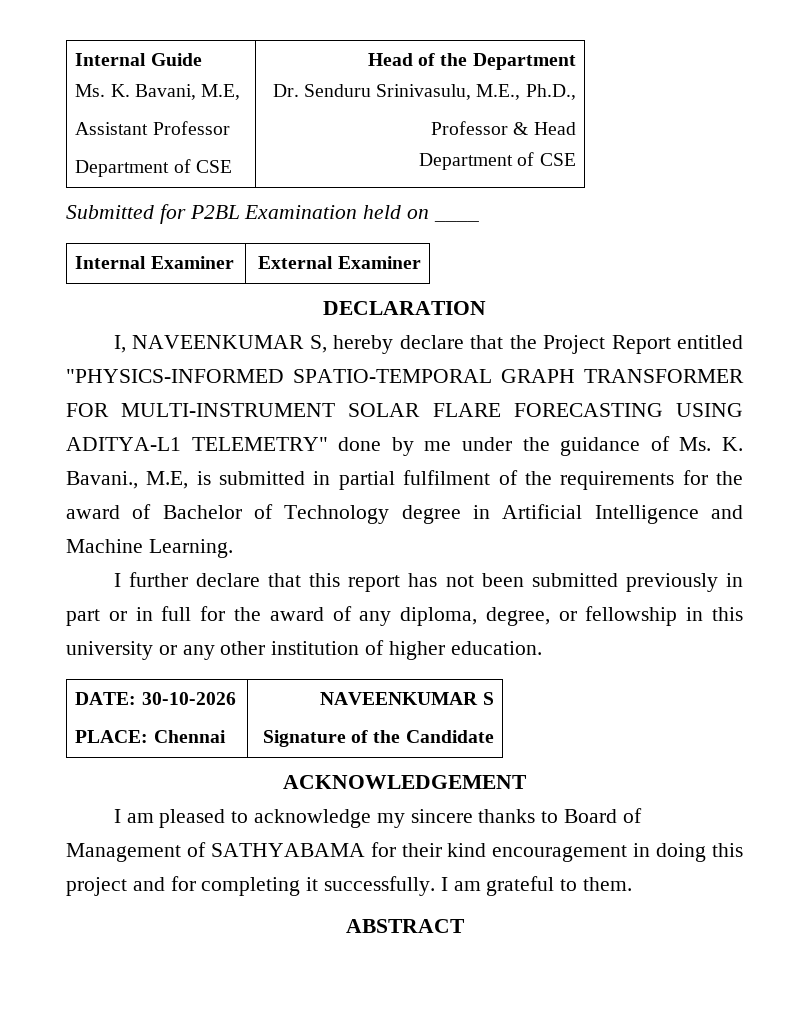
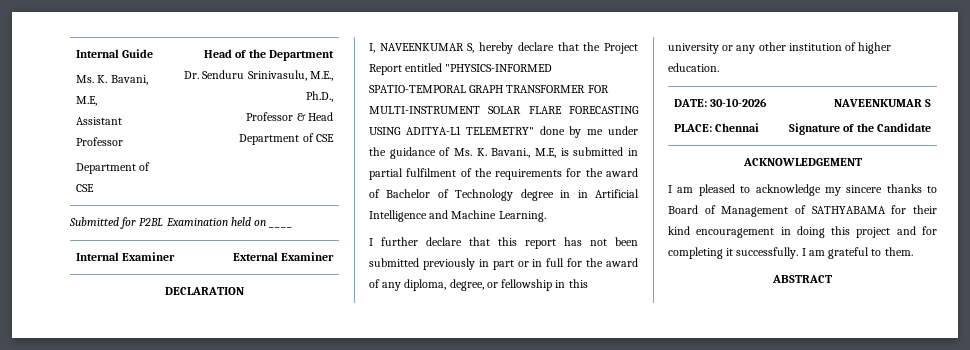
- I, NAVEENKUMAR S, hereby declare that the Project Report entitled "PHYSICS-INFORMED SPATIO-TEMPORAL GRAPH TRANSFORMER FOR MULTI-INSTRUMENT SOLAR FLARE FORECASTING USING ADITYA-L1 TELEMETRY" done by me under the guidance of Ms. K. Bavani., M.E, is submitted in partial fulfilment of the requirements for the award of Bachelor of Technology degree in Artificial Intelligence and Machine Learning.
+ I, NAVEENKUMAR S, hereby declare that the Project Report entitled "PHYSICS-INFORMED SPATIO-TEMPORAL GRAPH TRANSFORMER FOR MULTI-INSTRUMENT SOLAR FLARE FORECASTING USING ADITYA-L1 TELEMETRY" done by me under the guidance of Ms. K. Bavani., M.E, is submitted in partial fulfilment of the requirements for the award of Bachelor of Technology degree in in Artificial Intelligence and Machine Learning.

